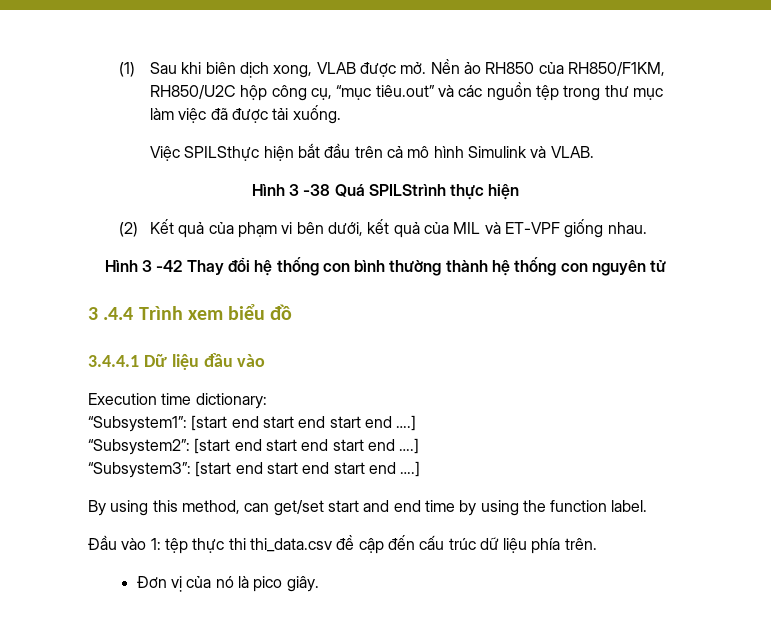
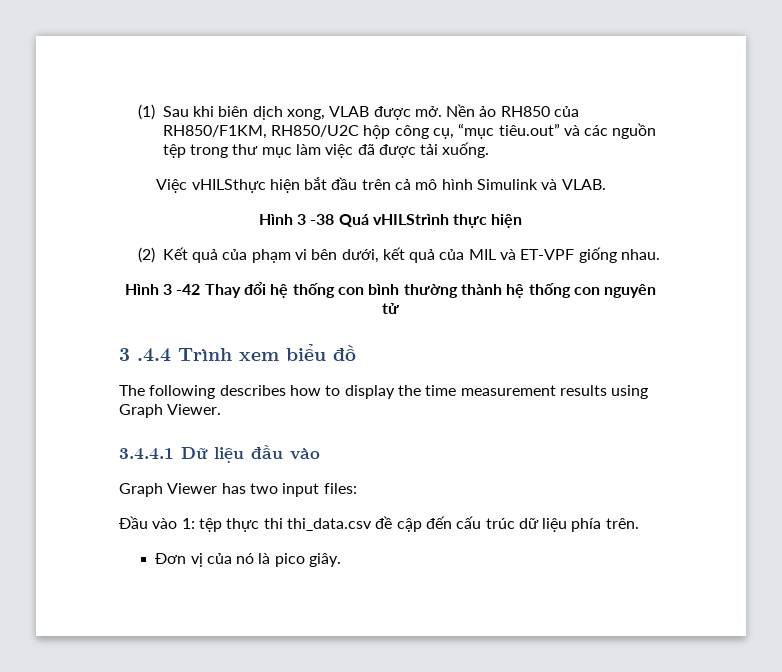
- Việc SPILSthực hiện bắt đầu trên cả mô hình Simulink và VLAB.
+ Việc vHILSthực hiện bắt đầu trên cả mô hình Simulink và VLAB.
- Hình 3 -38 Quá SPILStrình thực hiện
+ Hình 3 -38 Quá vHILStrình thực hiện
+ The following describes how to display the time measurement results using Graph Viewer.
- Execution time dictionary:
- “Subsystem1”: [start end start end start end ….]
- “Subsystem2”: [start end start end start end ….]
- “Subsystem3”: [start end start end start end ….]
- By using this method, can get/set start and end time by using the function label.
+ Graph Viewer has two input files:

